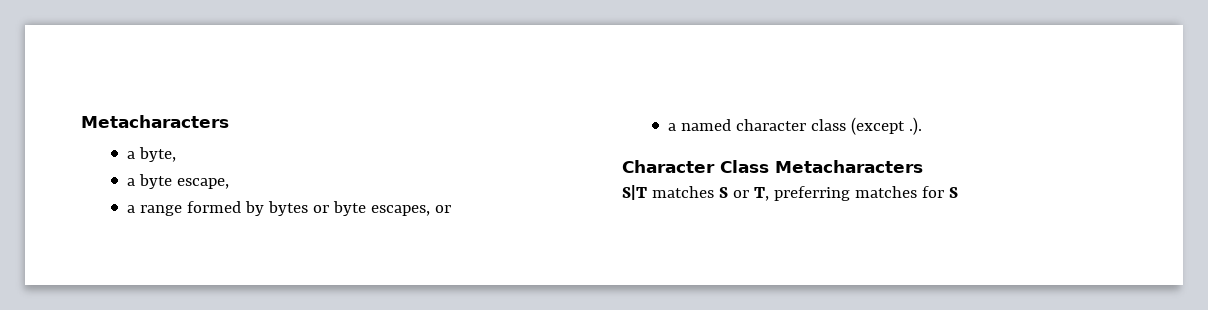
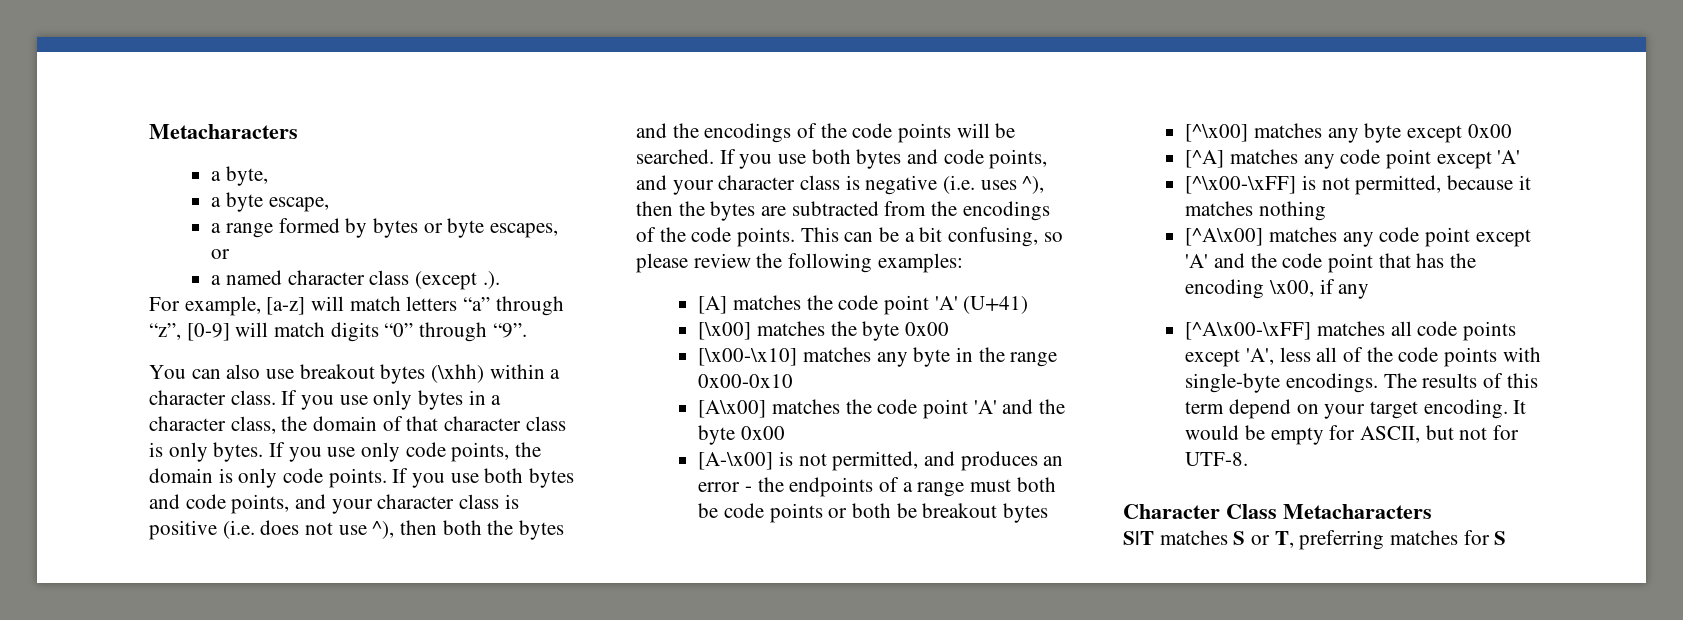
+ For example, [a-z] will match letters “a” through “z”, [0-9] will match digits “0” through “9”.
+ You can also use breakout bytes (\xhh) within a character class. If you use only bytes in a character class, the domain of that character class is only bytes. If you use only code points, the domain is only code points. If you use both bytes and code points, and your character class is positive (i.e. does not use ^), then both the bytes and the encodings of the code points will be searched. If you use both bytes and code points, and your character class is negative (i.e. uses ^), then the bytes are subtracted from the encodings of the code points. This can be a bit confusing, so please review the following examples:
+ [A] matches the code point 'A' (U+41)
+ [\x00] matches the byte 0x00
+ [\x00-\x10] matches any byte in the range 0x00-0x10
+ [A\x00] matches the code point 'A' and the byte 0x00
+ [A-\x00] is not permitted, and produces an error - the endpoints of a range must both be code points or both be breakout bytes
+ [^\x00] matches any byte except 0x00
+ [^A] matches any code point except 'A'
+ [^\x00-\xFF] is not permitted, because it matches nothing
+ [^A\x00] matches any code point except 'A' and the code point that has the encoding \x00, if any
+ [^A\x00-\xFF] matches all code points except 'A', less all of the code points with single-byte encodings. The results of this term depend on your target encoding. It would be empty for ASCII, but not for UTF-8.

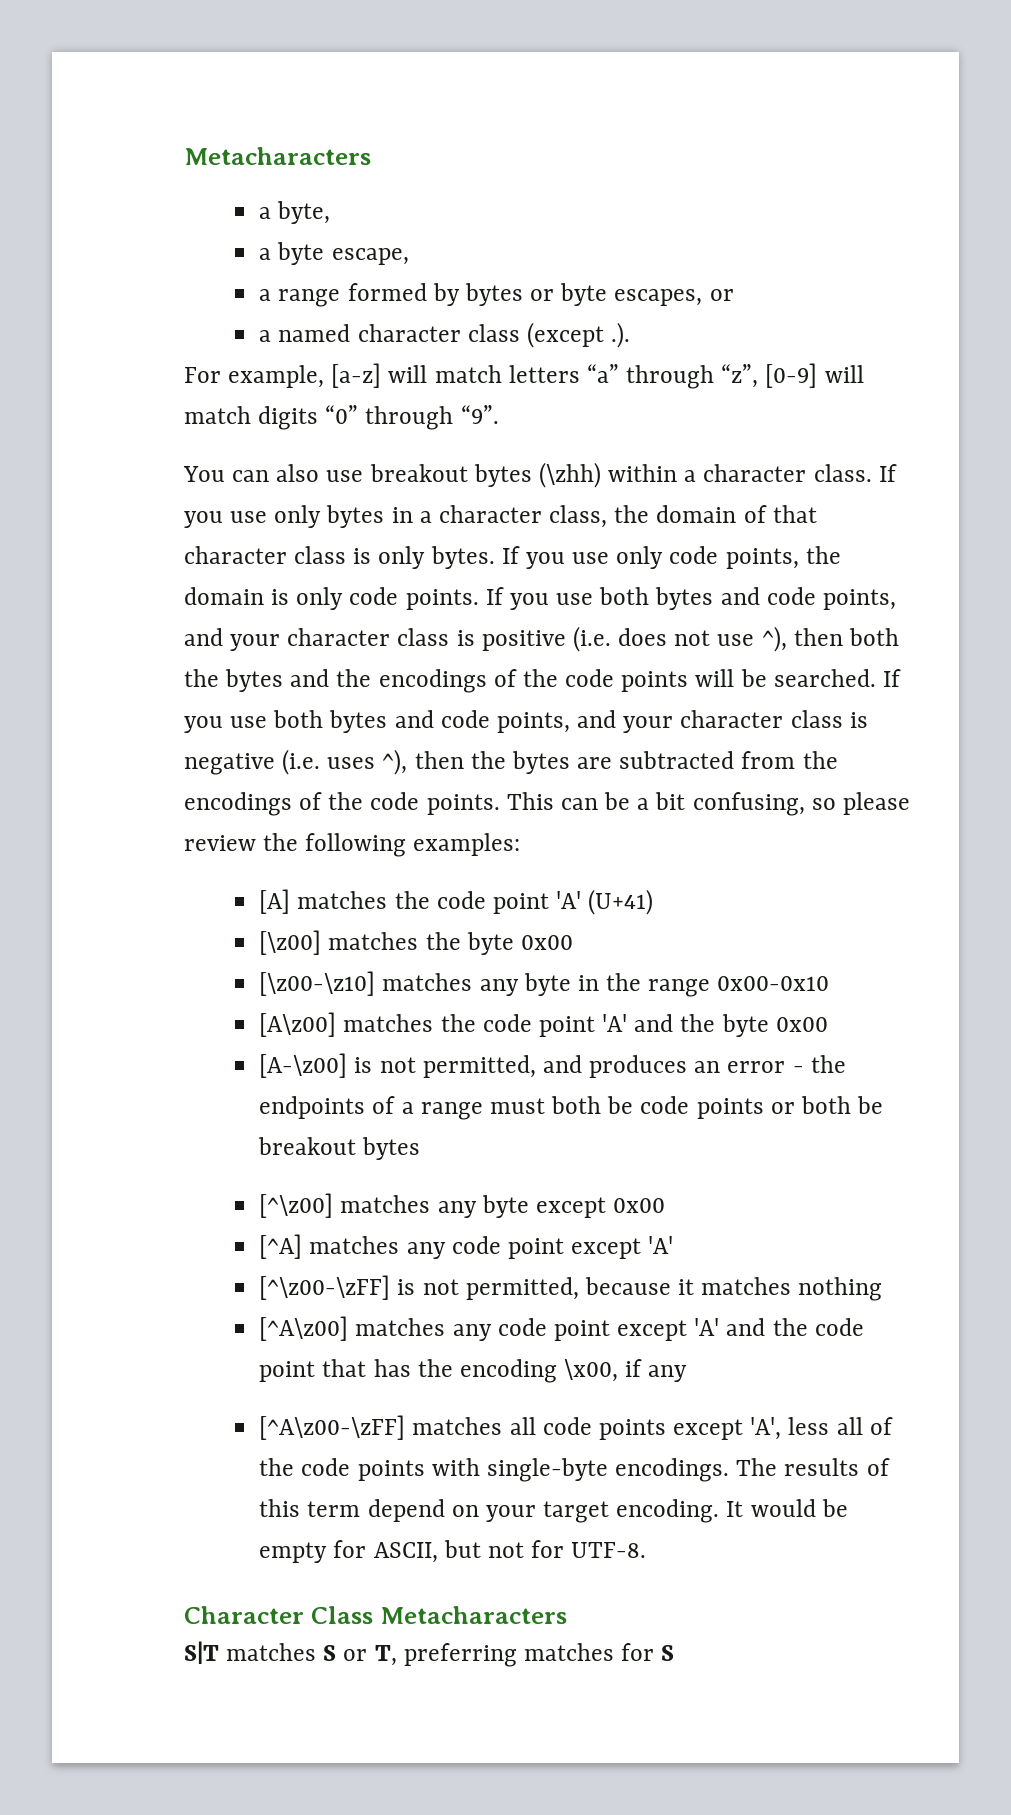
- You can also use breakout bytes (\xhh) within a character class.
+ You can also use breakout bytes (\zhh) within a character class.
- [\x00] matches the byte 0x00
+ [\z00] matches the byte 0x00
- [\x00-\x10] matches any byte in the range 0x00-0x10
+ [\z00-\z10] matches any byte in the range 0x00-0x10
- [A\x00] matches the code point 'A' and the byte 0x00
+ [A\z00] matches the code point 'A' and the byte 0x00
- [A-\x00] is not permitted, and produces an error - the endpoints of a range must both be code points or both be breakout bytes
+ [A-\z00] is not permitted, and produces an error - the endpoints of a range must both be code points or both be breakout bytes
- [^\x00] matches any byte except 0x00
+ [^\z00] matches any byte except 0x00
- [^\x00-\xFF] is not permitted, because it matches nothing
+ [^\z00-\zFF] is not permitted, because it matches nothing
- [^A\x00] matches any code point except 'A' and the code point that has the encoding \x00, if any
+ [^A\z00] matches any code point except 'A' and the code point that has the encoding \x00, if any
- [^A\x00-\xFF] matches all code points except 'A', less all of the code points with single-byte encodings.
+ [^A\z00-\zFF] matches all code points except 'A', less all of the code points with single-byte encodings.

